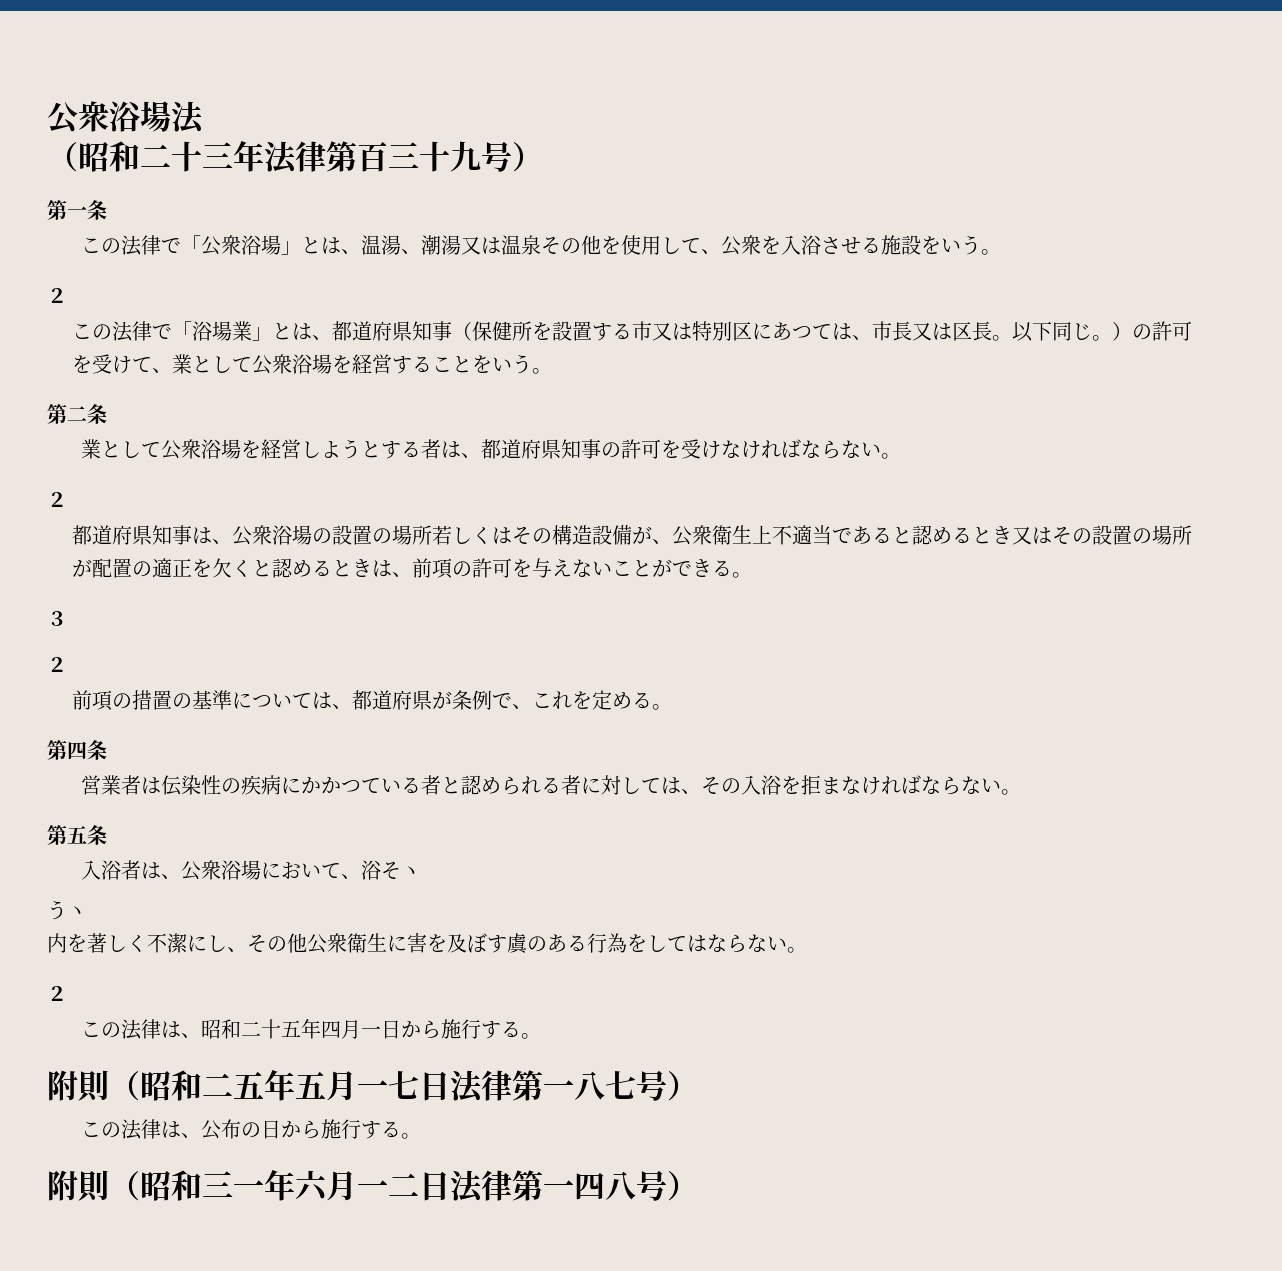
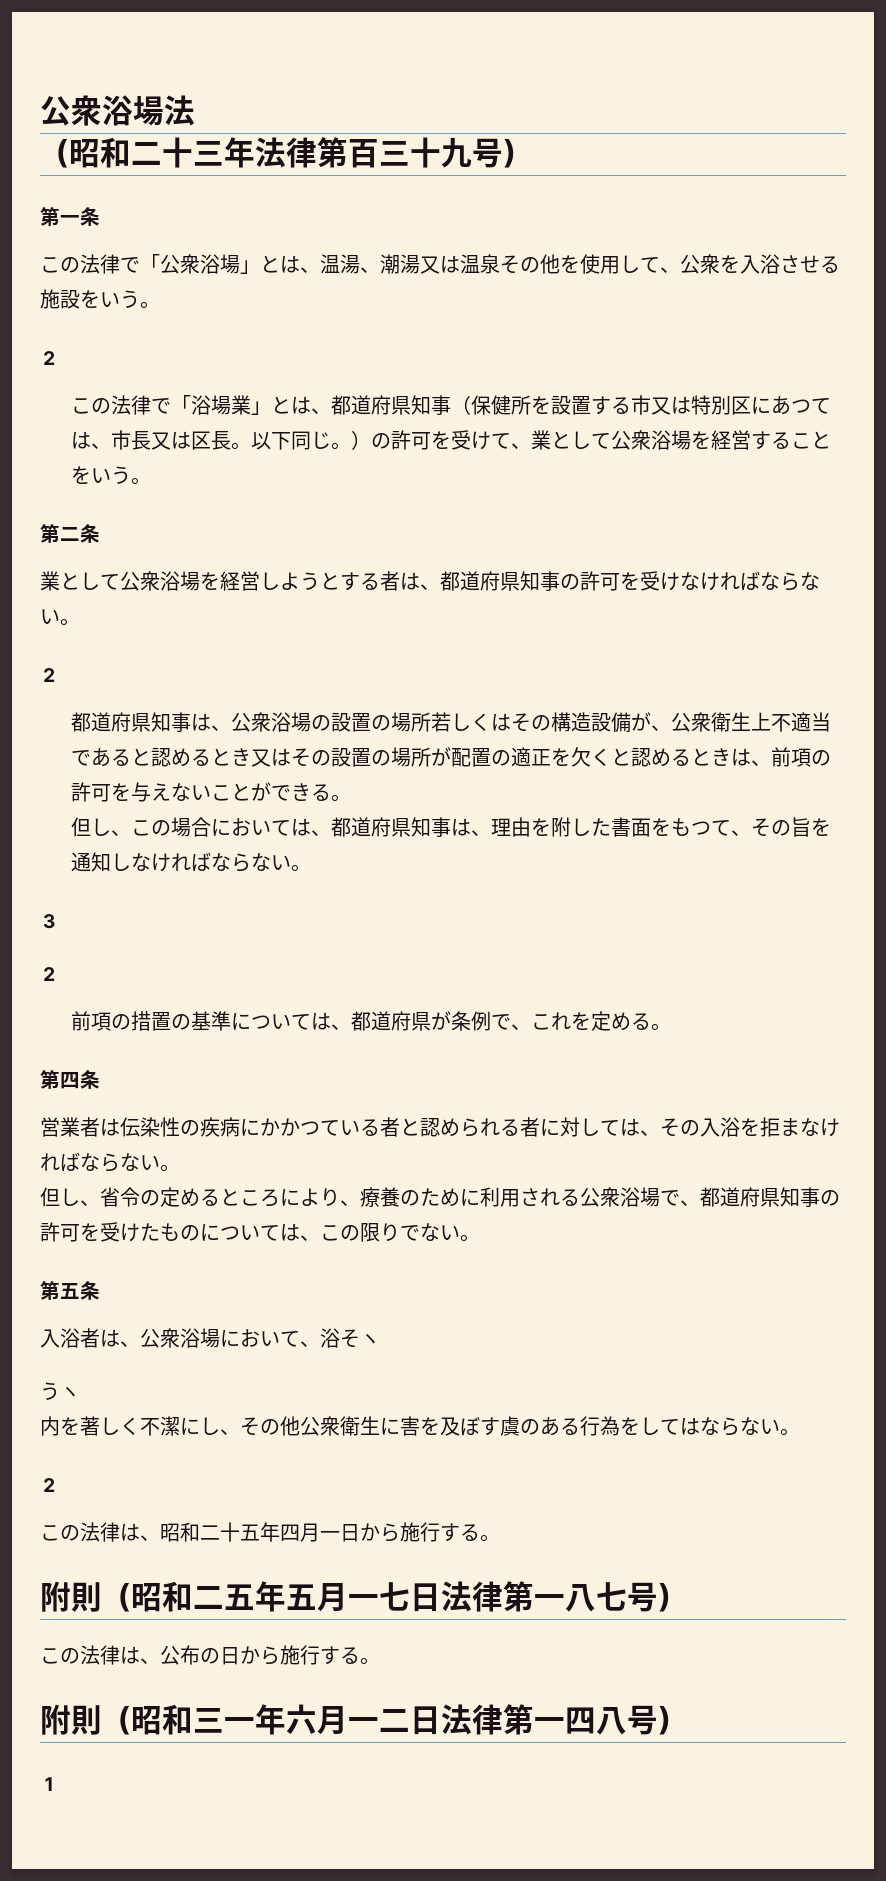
+ 但し、この場合においては、都道府県知事は、理由を附した書面をもつて、その旨を通知しなければならない。
+ 但し、省令の定めるところにより、療養のために利用される公衆浴場で、都道府県知事の許可を受けたものについては、この限りでない。
+ １

